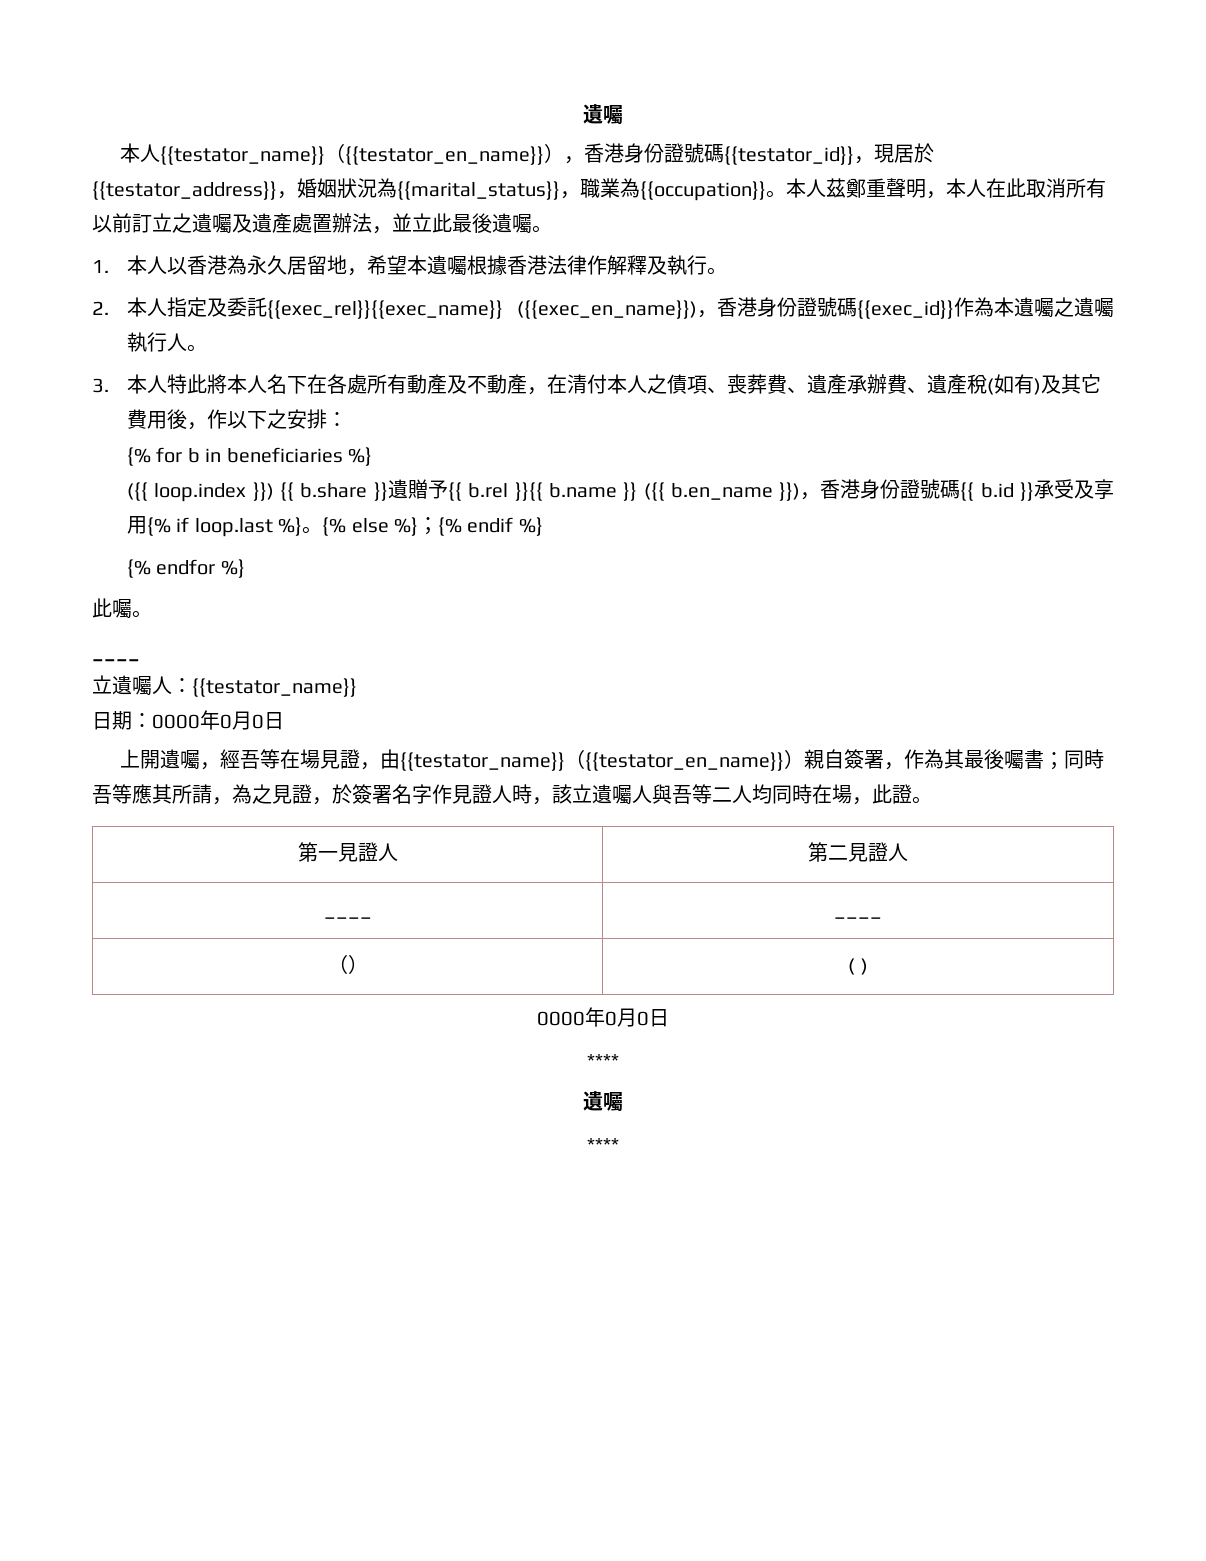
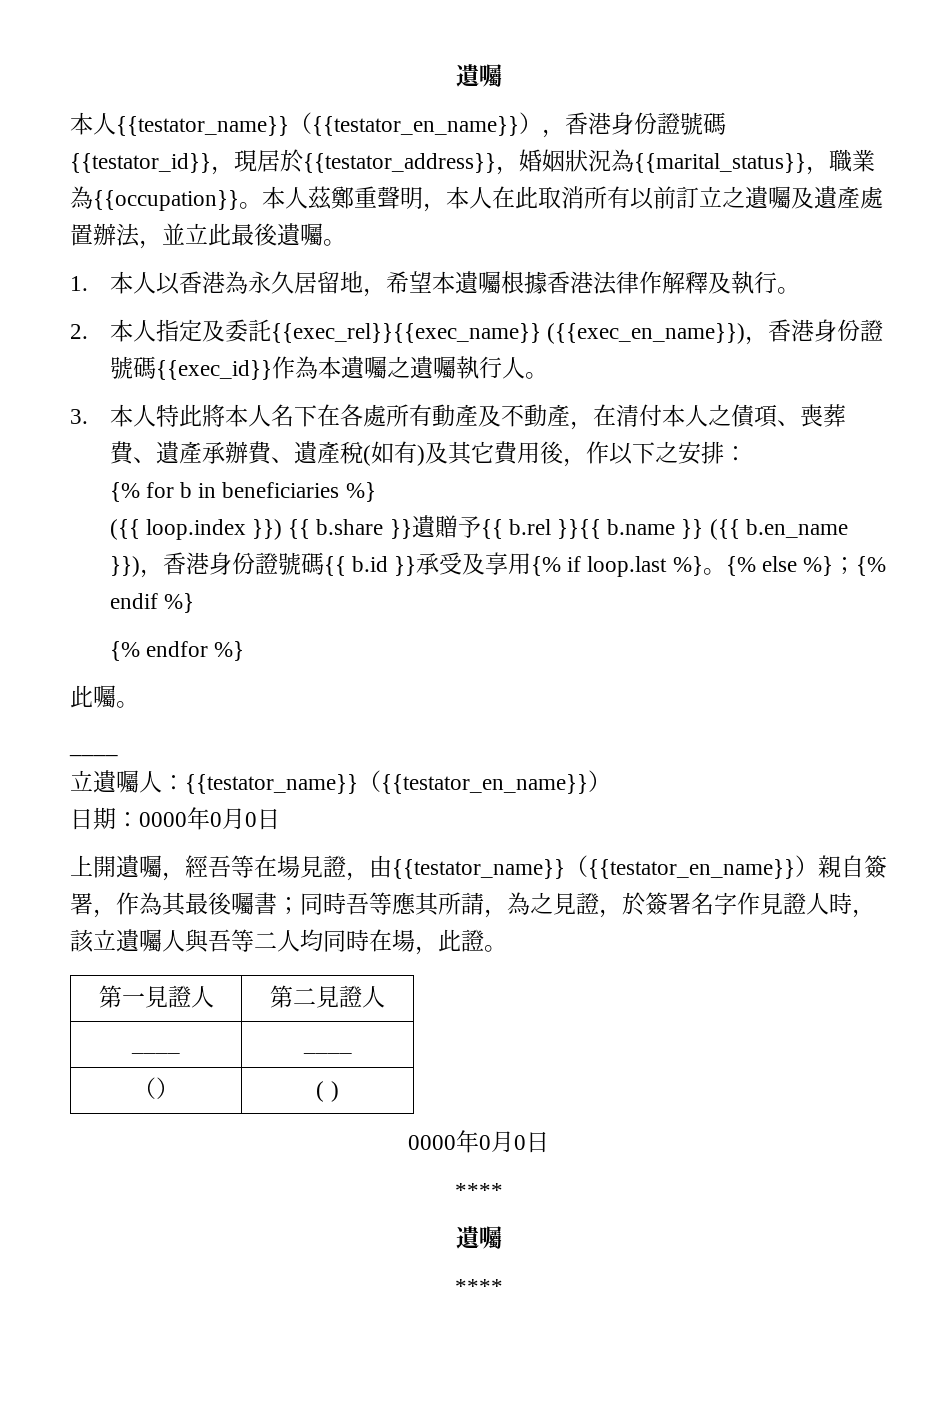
- 立遺囑人：{{testator_name}}
+ 立遺囑人：{{testator_name}}（{{testator_en_name}}）

